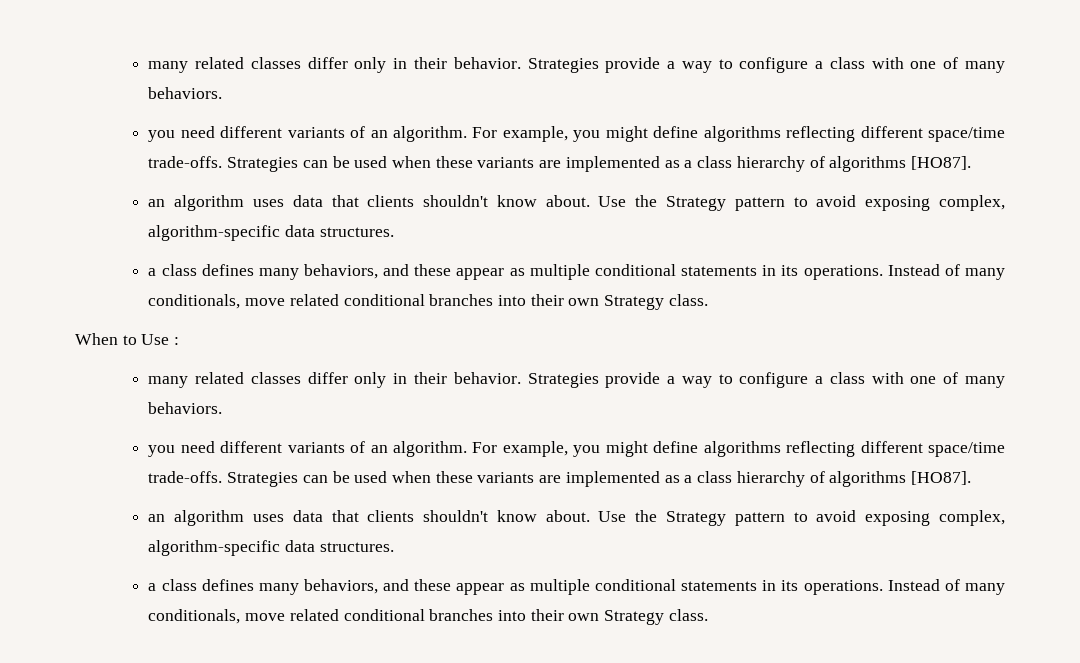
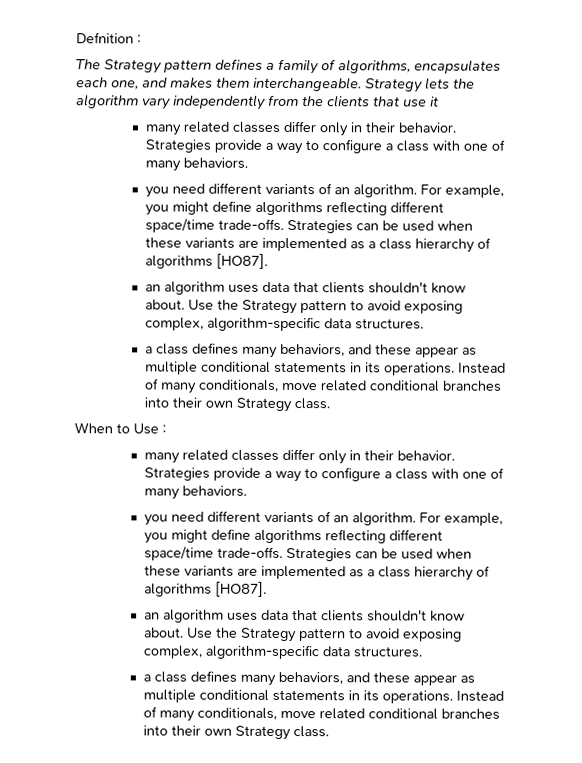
+ Defnition :
+ The Strategy pattern defines a family of algorithms, encapsulates each one, and makes them interchangeable. Strategy lets the algorithm vary independently from the clients that use it

